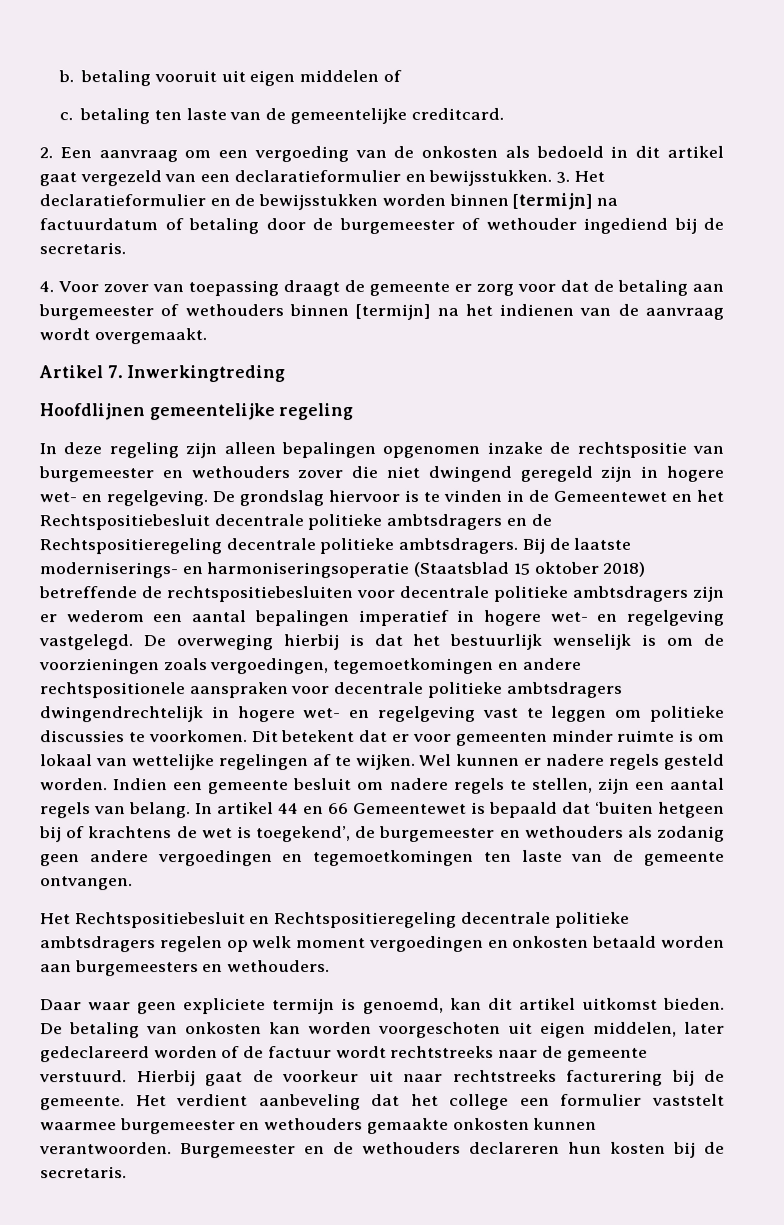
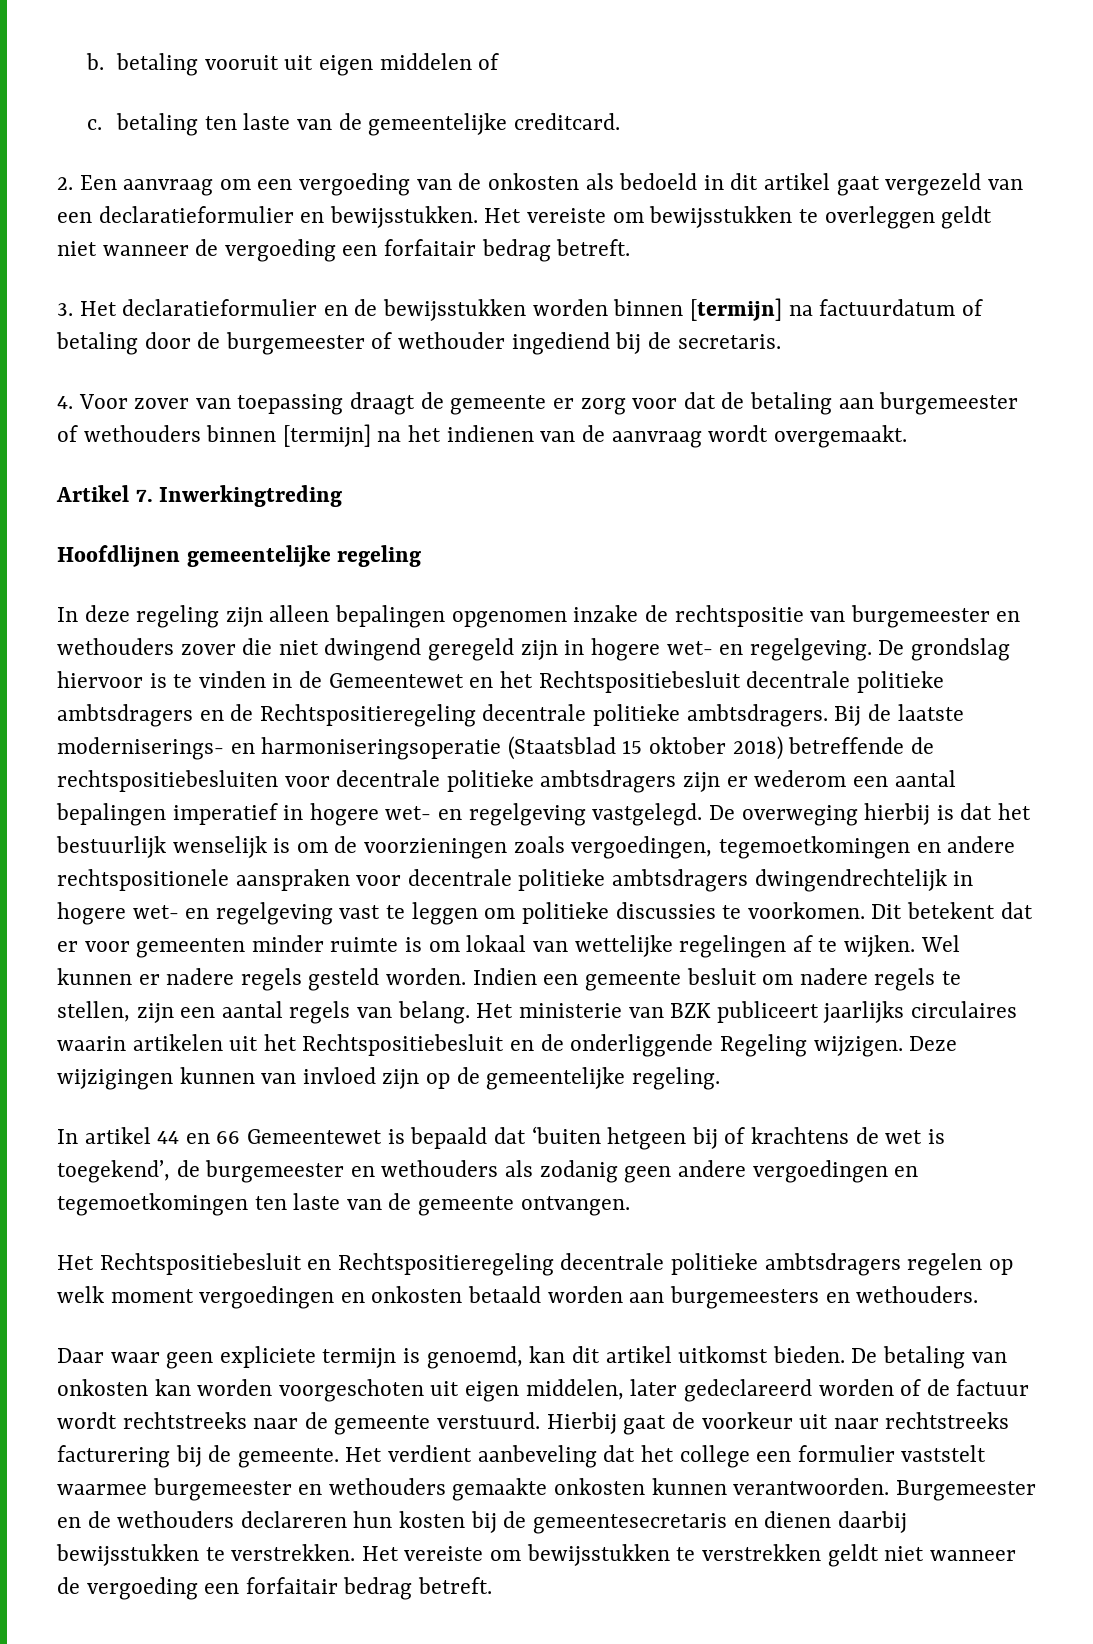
- 2. Een aanvraag om een vergoeding van de onkosten als bedoeld in dit artikel gaat vergezeld van een declaratieformulier en bewijsstukken. 3. Het declaratieformulier en de bewijsstukken worden binnen [termijn] na factuurdatum of betaling door de burgemeester of wethouder ingediend bij de secretaris.
+ 2. Een aanvraag om een vergoeding van de onkosten als bedoeld in dit artikel gaat vergezeld van een declaratieformulier en bewijsstukken. Het vereiste om bewijsstukken te overleggen geldt niet wanneer de vergoeding een forfaitair bedrag betreft.
+ 3. Het declaratieformulier en de bewijsstukken worden binnen [termijn] na factuurdatum of betaling door de burgemeester of wethouder ingediend bij de secretaris.
- Indien een gemeente besluit om nadere regels te stellen, zijn een aantal regels van belang. In artikel 44 en 66 Gemeentewet is bepaald dat ‘buiten hetgeen bij of krachtens de wet is toegekend’, de burgemeester en wethouders als zodanig geen andere vergoedingen en tegemoetkomingen ten laste van de gemeente ontvangen.
+ Indien een gemeente besluit om nadere regels te stellen, zijn een aantal regels van belang. Het ministerie van BZK publiceert jaarlijks circulaires waarin artikelen uit het Rechtspositiebesluit en de onderliggende Regeling wijzigen. Deze wijzigingen kunnen van invloed zijn op de gemeentelijke regeling.
+ In artikel 44 en 66 Gemeentewet is bepaald dat ‘buiten hetgeen bij of krachtens de wet is toegekend’, de burgemeester en wethouders als zodanig geen andere vergoedingen en tegemoetkomingen ten laste van de gemeente ontvangen.
- Burgemeester en de wethouders declareren hun kosten bij de secretaris.
+ Burgemeester en de wethouders declareren hun kosten bij de gemeentesecretaris en dienen daarbij bewijsstukken te verstrekken. Het vereiste om bewijsstukken te verstrekken geldt niet wanneer de vergoeding een forfaitair bedrag betreft.

